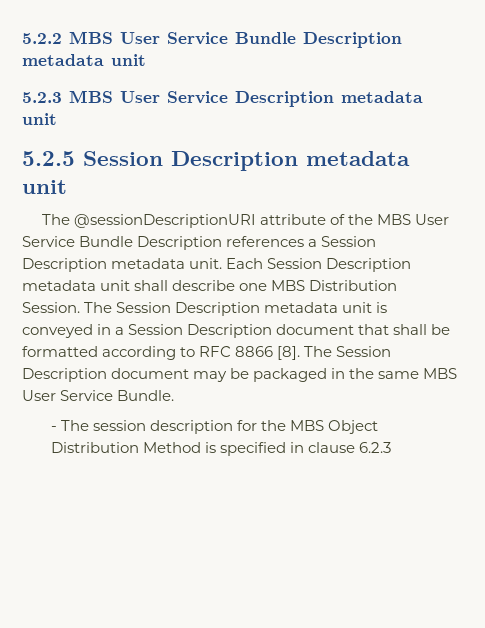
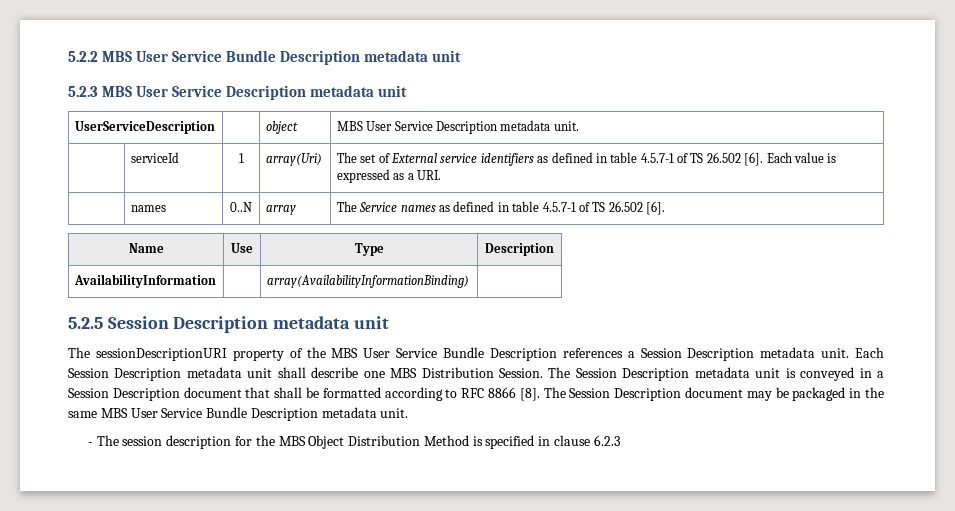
+ UserServiceDescription | | object | MBS User Service Description metadata unit.
+ | serviceId | 1 | array(Uri) | The set of External service identifiers as defined in table 4.5.7-1 of TS 26.502 [6]. Each value is expressed as a URI.
+ | names | 0..N | array | The Service names as defined in table 4.5.7-1 of TS 26.502 [6].
+ Name | Use | Type | Description
+ AvailabilityInformation | | array(AvailabilityInformationBinding) |
- The @sessionDescriptionURI attribute of the MBS User Service Bundle Description references a Session Description metadata unit.
+ The sessionDescriptionURI property of the MBS User Service Bundle Description references a Session Description metadata unit.
- The Session Description document may be packaged in the same MBS User Service Bundle.
+ The Session Description document may be packaged in the same MBS User Service Bundle Description metadata unit.

